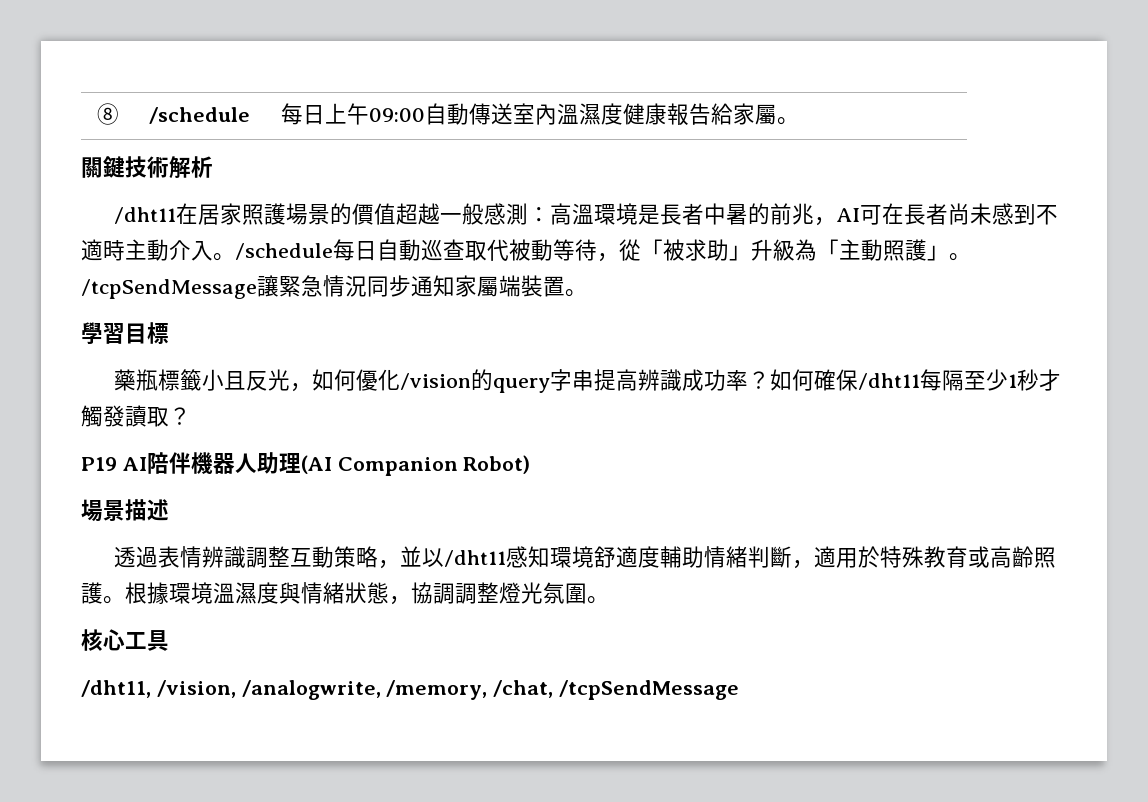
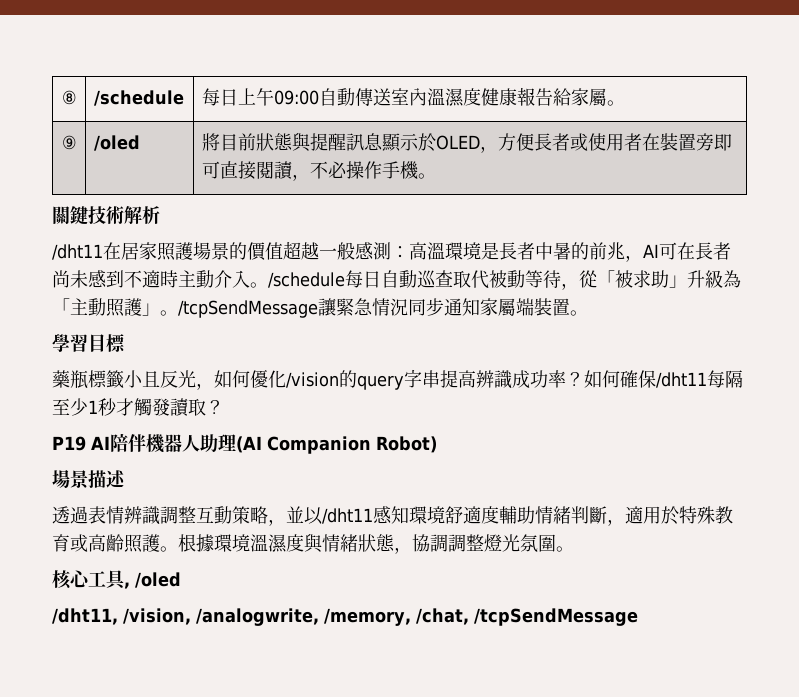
+ ⑨ | /oled | 將目前狀態與提醒訊息顯示於OLED，方便長者或使用者在裝置旁即可直接閱讀，不必操作手機。
- 核心工具
+ 核心工具, /oled

